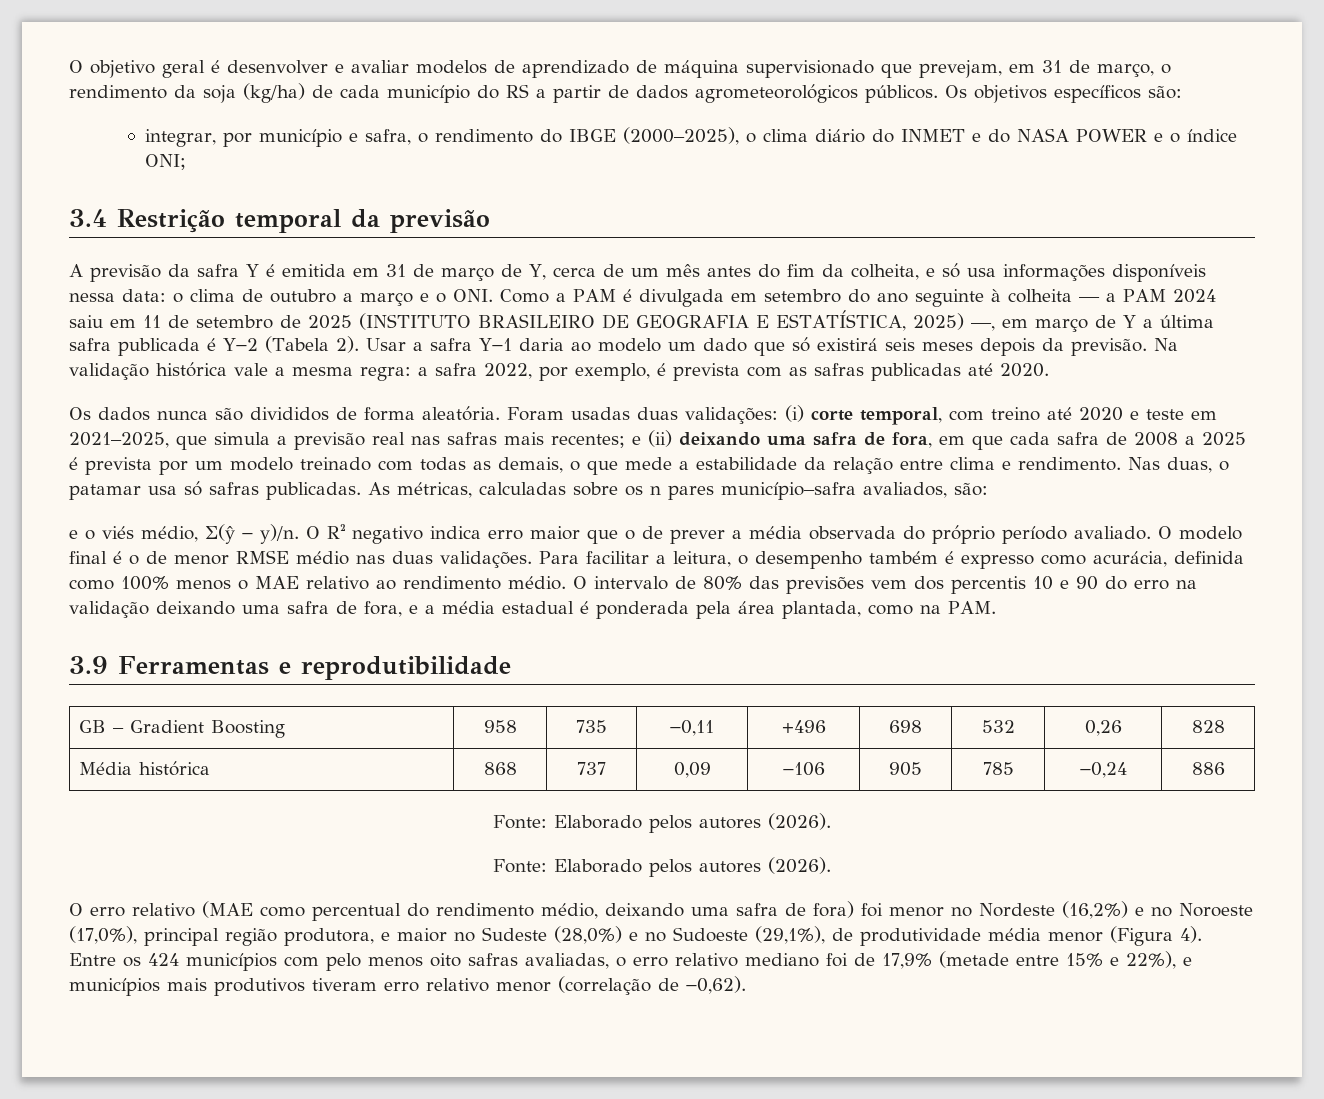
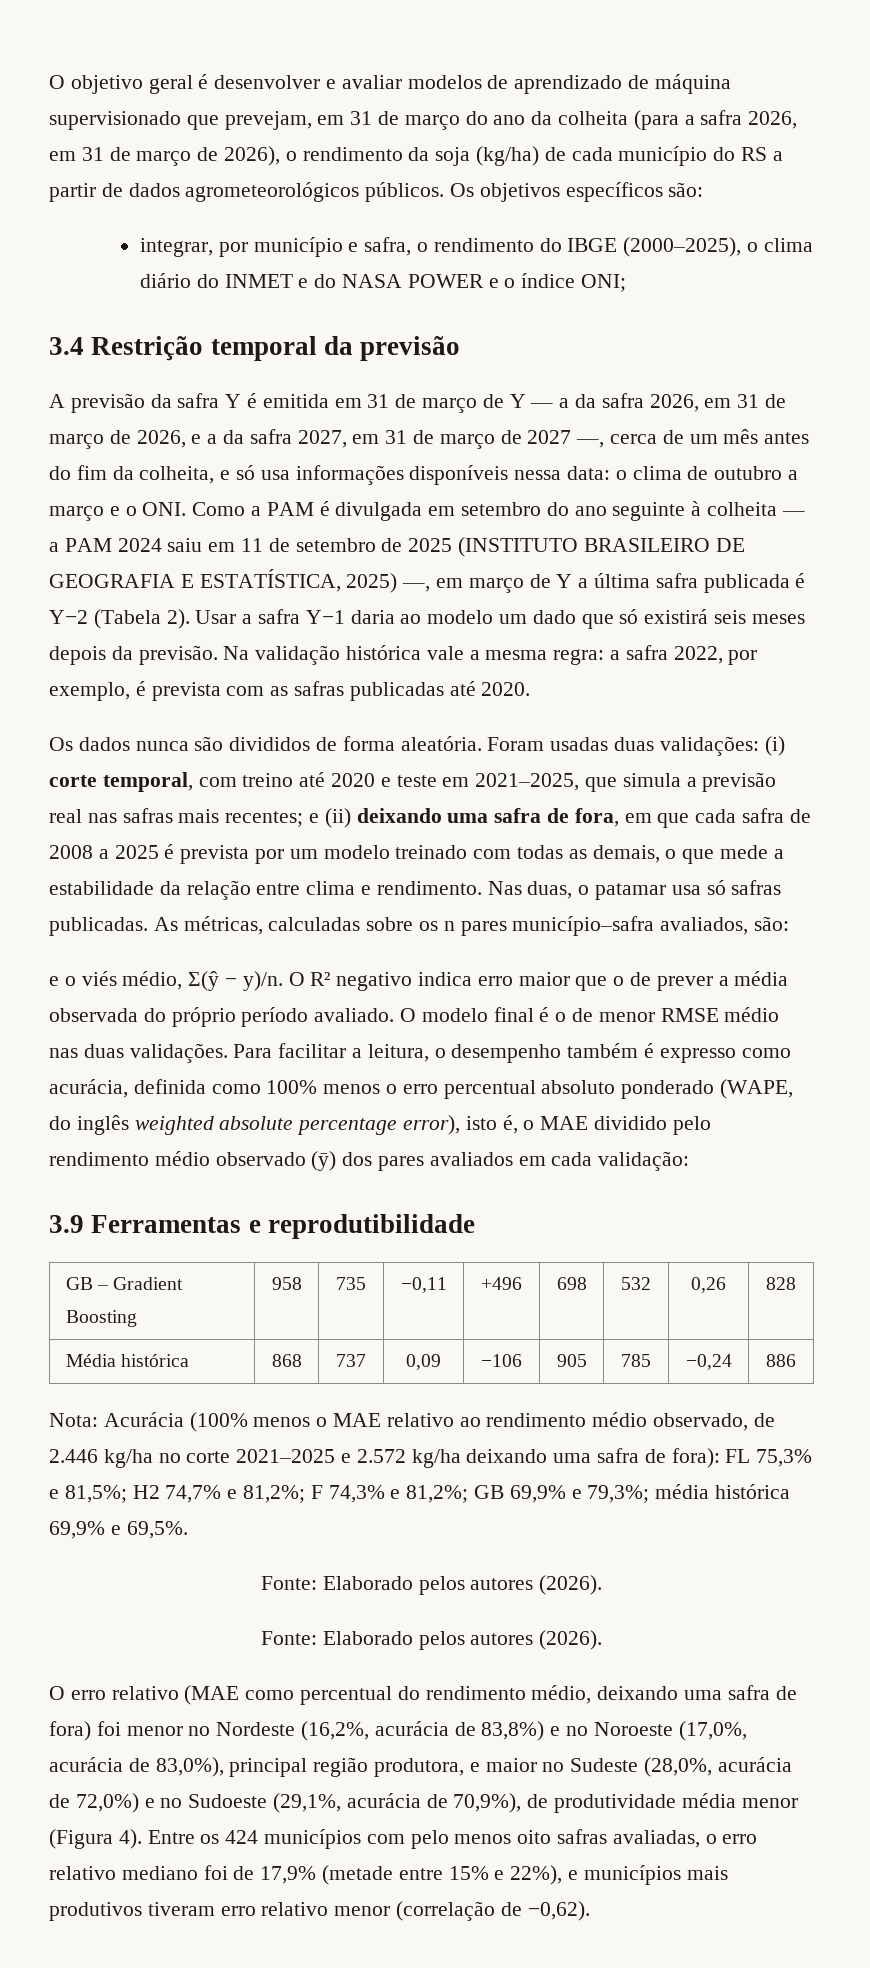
- O objetivo geral é desenvolver e avaliar modelos de aprendizado de máquina supervisionado que prevejam, em 31 de março, o rendimento da soja (kg/ha) de cada município do RS a partir de dados agrometeorológicos públicos.
+ O objetivo geral é desenvolver e avaliar modelos de aprendizado de máquina supervisionado que prevejam, em 31 de março do ano da colheita (para a safra 2026, em 31 de março de 2026), o rendimento da soja (kg/ha) de cada município do RS a partir de dados agrometeorológicos públicos.
- A previsão da safra Y é emitida em 31 de março de Y, cerca de um mês antes do fim da colheita, e só usa informações disponíveis nessa data:
+ A previsão da safra Y é emitida em 31 de março de Y — a da safra 2026, em 31 de março de 2026, e a da safra 2027, em 31 de março de 2027 —, cerca de um mês antes do fim da colheita, e só usa informações disponíveis nessa data:
- Para facilitar a leitura, o desempenho também é expresso como acurácia, definida como 100% menos o MAE relativo ao rendimento médio. O intervalo de 80% das previsões vem dos percentis 10 e 90 do erro na validação deixando uma safra de fora, e a média estadual é ponderada pela área plantada, como na PAM.
+ Para facilitar a leitura, o desempenho também é expresso como acurácia, definida como 100% menos o erro percentual absoluto ponderado (WAPE, do inglês weighted absolute percentage error), isto é, o MAE dividido pelo rendimento médio observado (ȳ) dos pares avaliados em cada validação:
+ Nota: Acurácia (100% menos o MAE relativo ao rendimento médio observado, de 2.446 kg/ha no corte 2021–2025 e 2.572 kg/ha deixando uma safra de fora): FL 75,3% e 81,5%; H2 74,7% e 81,2%; F 74,3% e 81,2%; GB 69,9% e 79,3%; média histórica 69,9% e 69,5%.
- O erro relativo (MAE como percentual do rendimento médio, deixando uma safra de fora) foi menor no Nordeste (16,2%) e no Noroeste (17,0%), principal região produtora, e maior no Sudeste (28,0%) e no Sudoeste (29,1%), de produtividade média menor (Figura 4).
+ O erro relativo (MAE como percentual do rendimento médio, deixando uma safra de fora) foi menor no Nordeste (16,2%, acurácia de 83,8%) e no Noroeste (17,0%, acurácia de 83,0%), principal região produtora, e maior no Sudeste (28,0%, acurácia de 72,0%) e no Sudoeste (29,1%, acurácia de 70,9%), de produtividade média menor (Figura 4).

